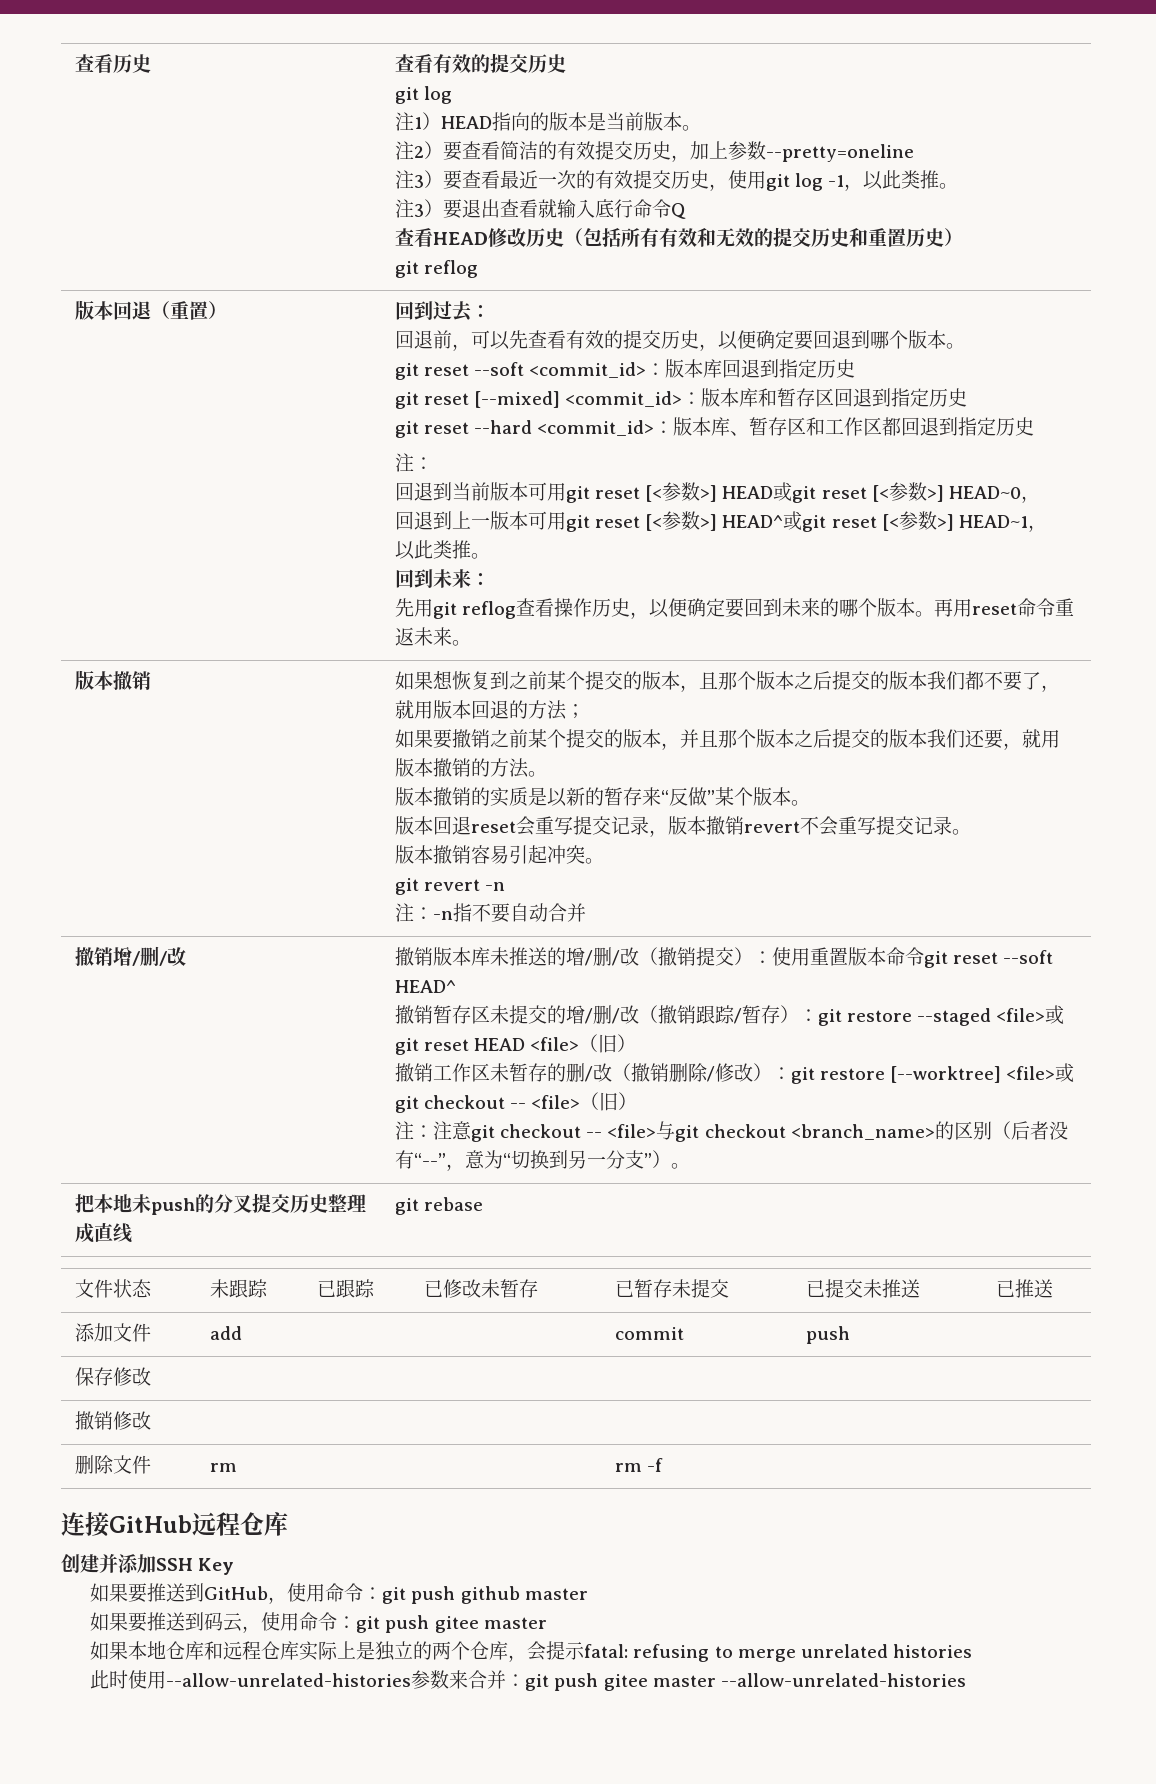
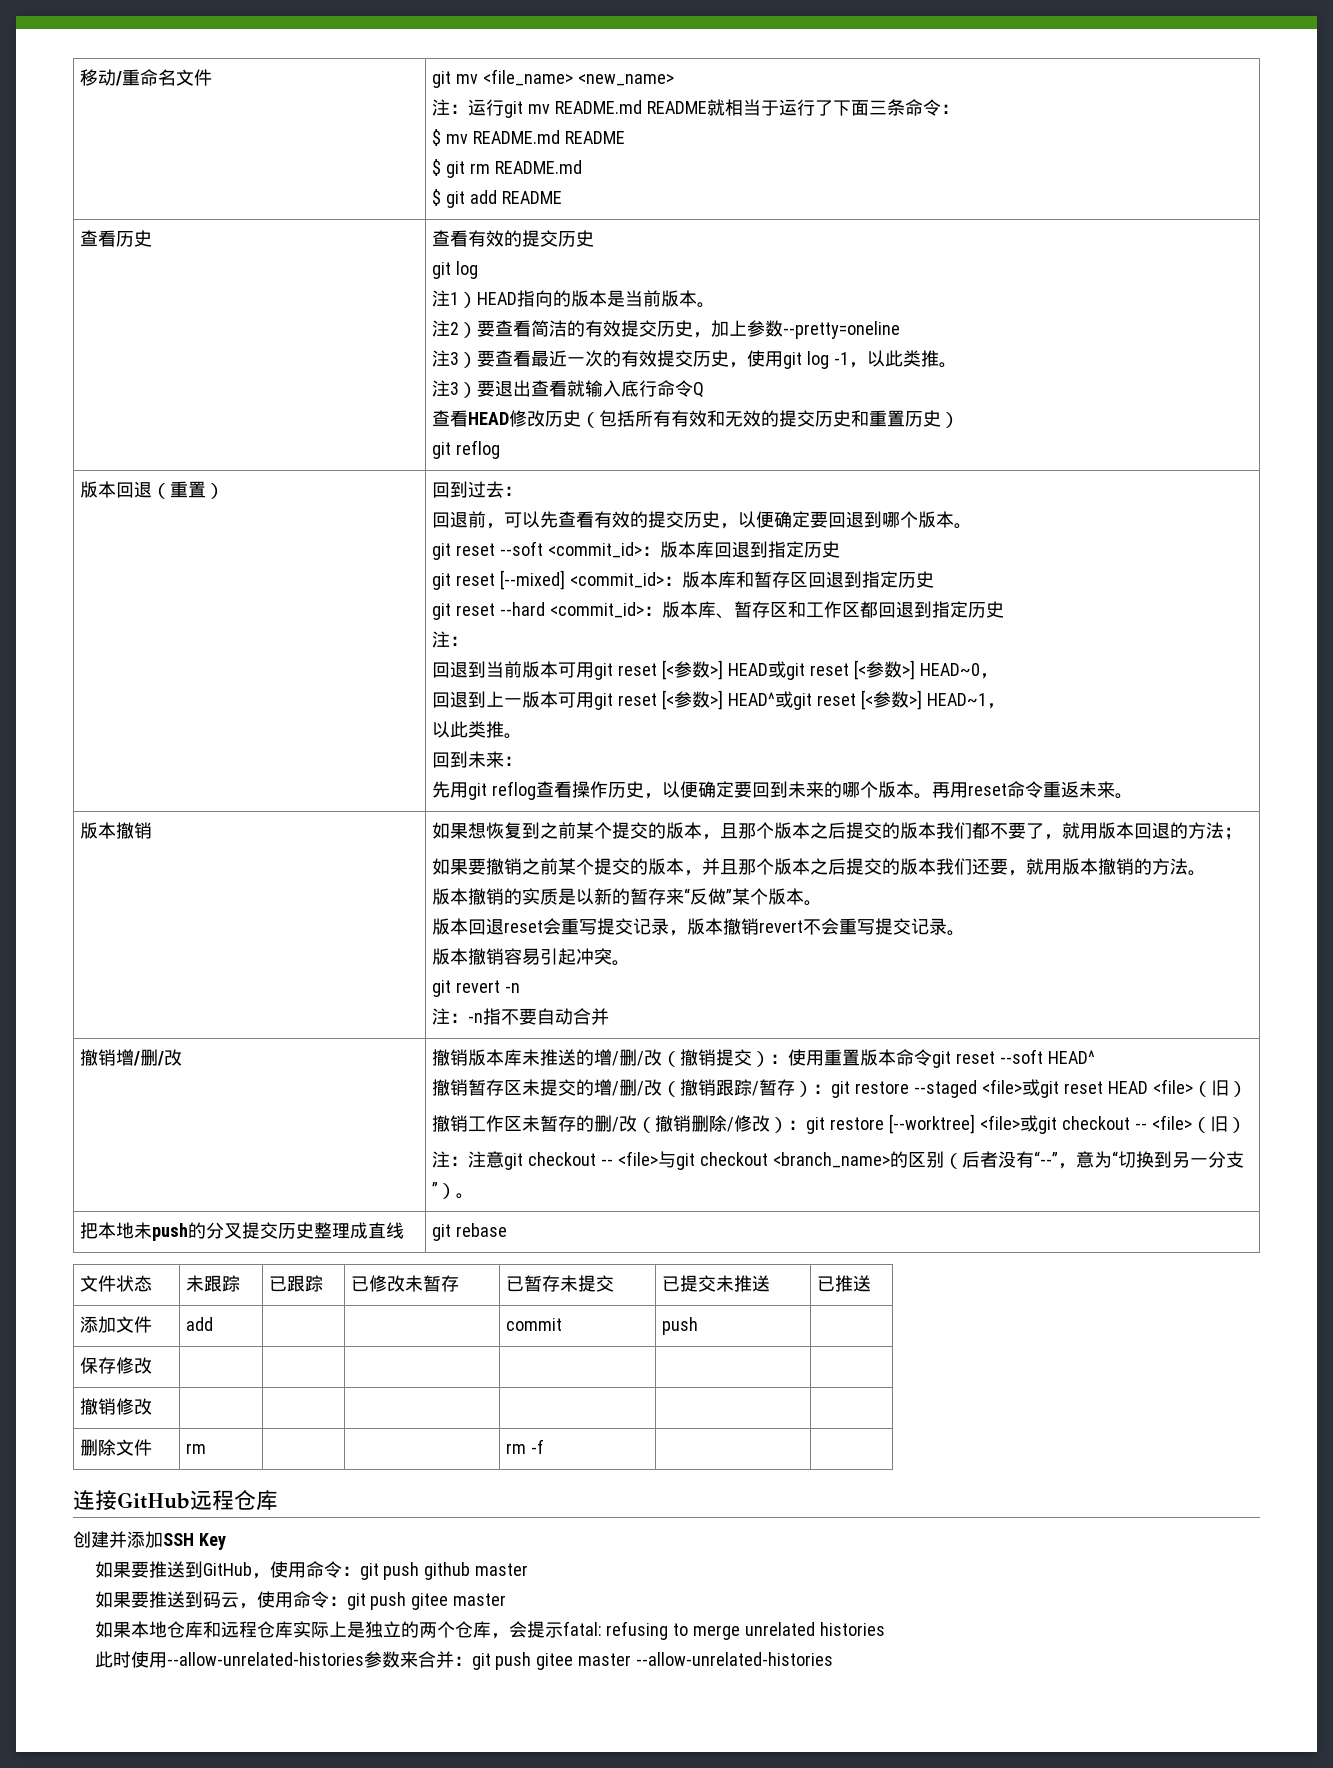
+ 移动/重命名文件 | git mv <file_name> <new_name>
+ 注：运行git mv README.md README就相当于运行了下面三条命令：
+ $ mv README.md README
+ $ git rm README.md
+ $ git add README

